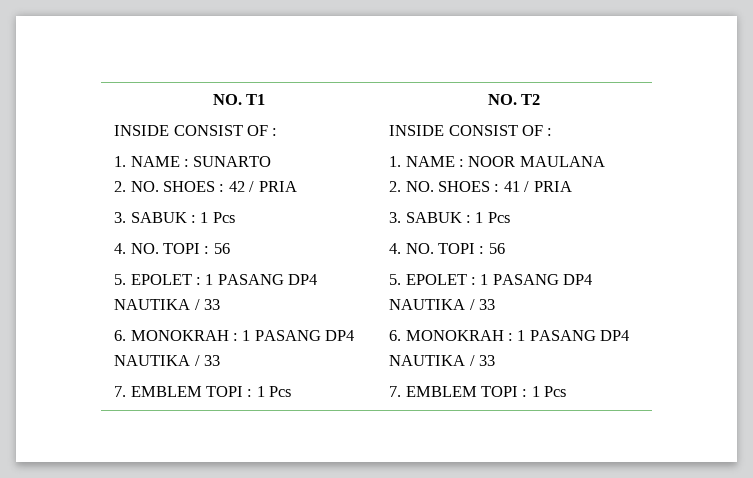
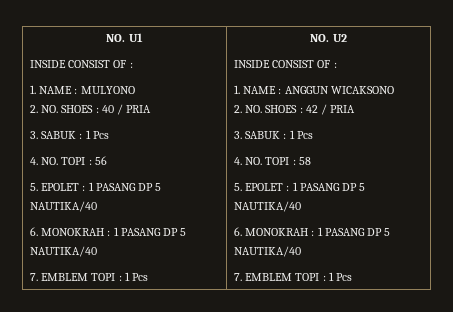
- NO. T1
+ NO. U1
  INSIDE CONSIST OF :
- 1. NAME : SUNARTO
- 2. NO. SHOES : 42 / PRIA
+ 1. NAME : MULYONO
+ 2. NO. SHOES : 40 / PRIA
  3. SABUK : 1 Pcs
  4. NO. TOPI : 56
- 5. EPOLET : 1 PASANG DP4 NAUTIKA / 33
- 6. MONOKRAH : 1 PASANG DP4 NAUTIKA / 33
+ 5. EPOLET : 1 PASANG DP 5 NAUTIKA/40
+ 6. MONOKRAH : 1 PASANG DP 5 NAUTIKA/40
- NO. T2
+ NO. U2
  INSIDE CONSIST OF :
- 1. NAME : NOOR MAULANA
- 2. NO. SHOES : 41 / PRIA
+ 1. NAME : ANGGUN WICAKSONO
+ 2. NO. SHOES : 42 / PRIA
  3. SABUK : 1 Pcs
- 4. NO. TOPI : 56
- 5. EPOLET : 1 PASANG DP4 NAUTIKA / 33
- 6. MONOKRAH : 1 PASANG DP4 NAUTIKA / 33
+ 4. NO. TOPI : 58
+ 5. EPOLET : 1 PASANG DP 5 NAUTIKA/40
+ 6. MONOKRAH : 1 PASANG DP 5 NAUTIKA/40

